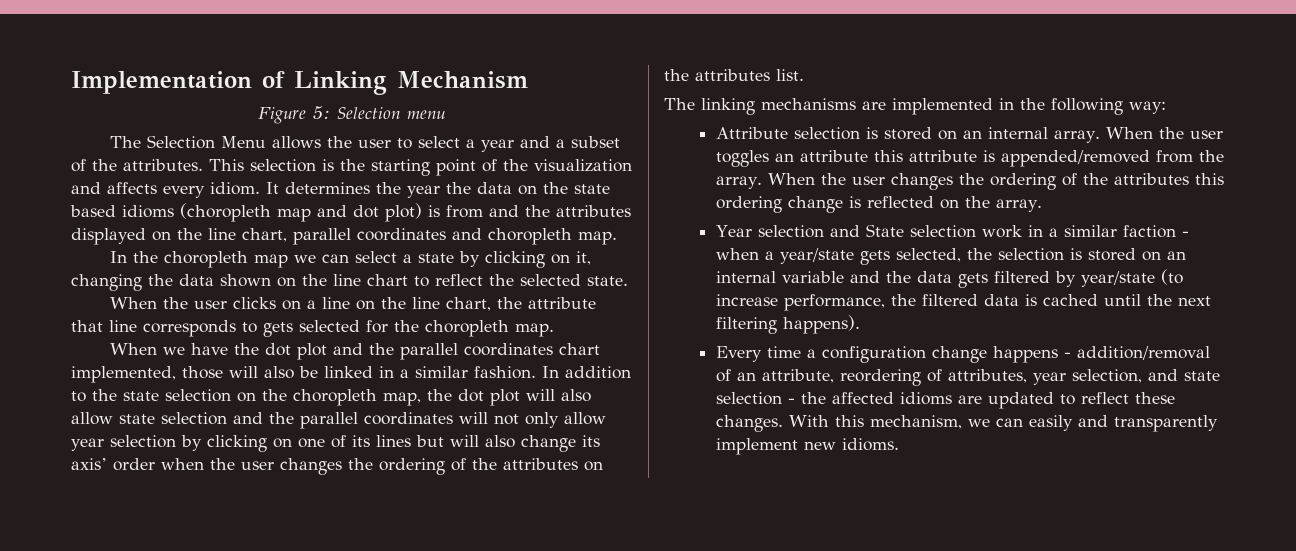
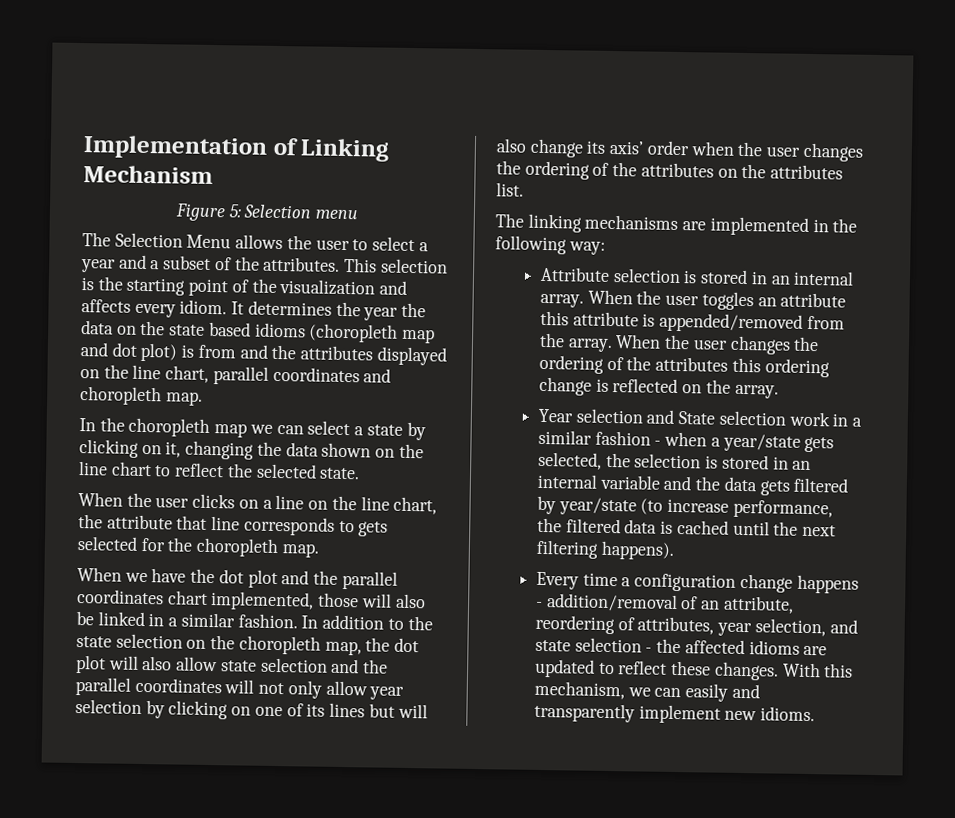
- Attribute selection is stored on an internal array.
+ Attribute selection is stored in an internal array.
- Year selection and State selection work in a similar faction - when a year/state gets selected, the selection is stored on an internal variable and the data gets filtered by year/state (to increase performance, the filtered data is cached until the next filtering happens).
+ Year selection and State selection work in a similar fashion - when a year/state gets selected, the selection is stored in an internal variable and the data gets filtered by year/state (to increase performance, the filtered data is cached until the next filtering happens).

